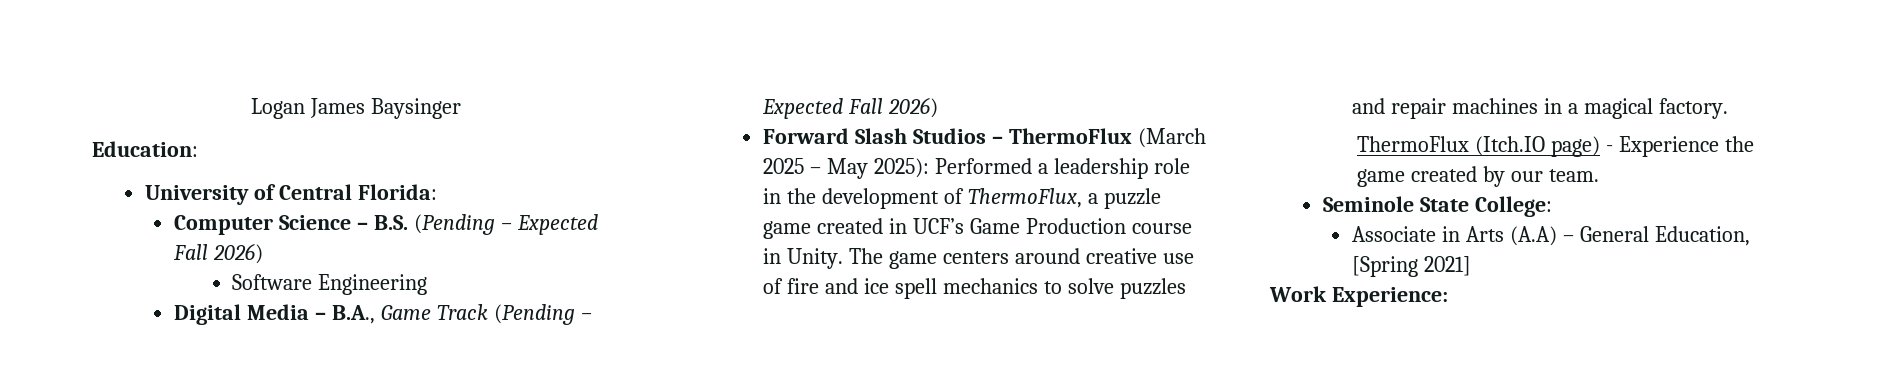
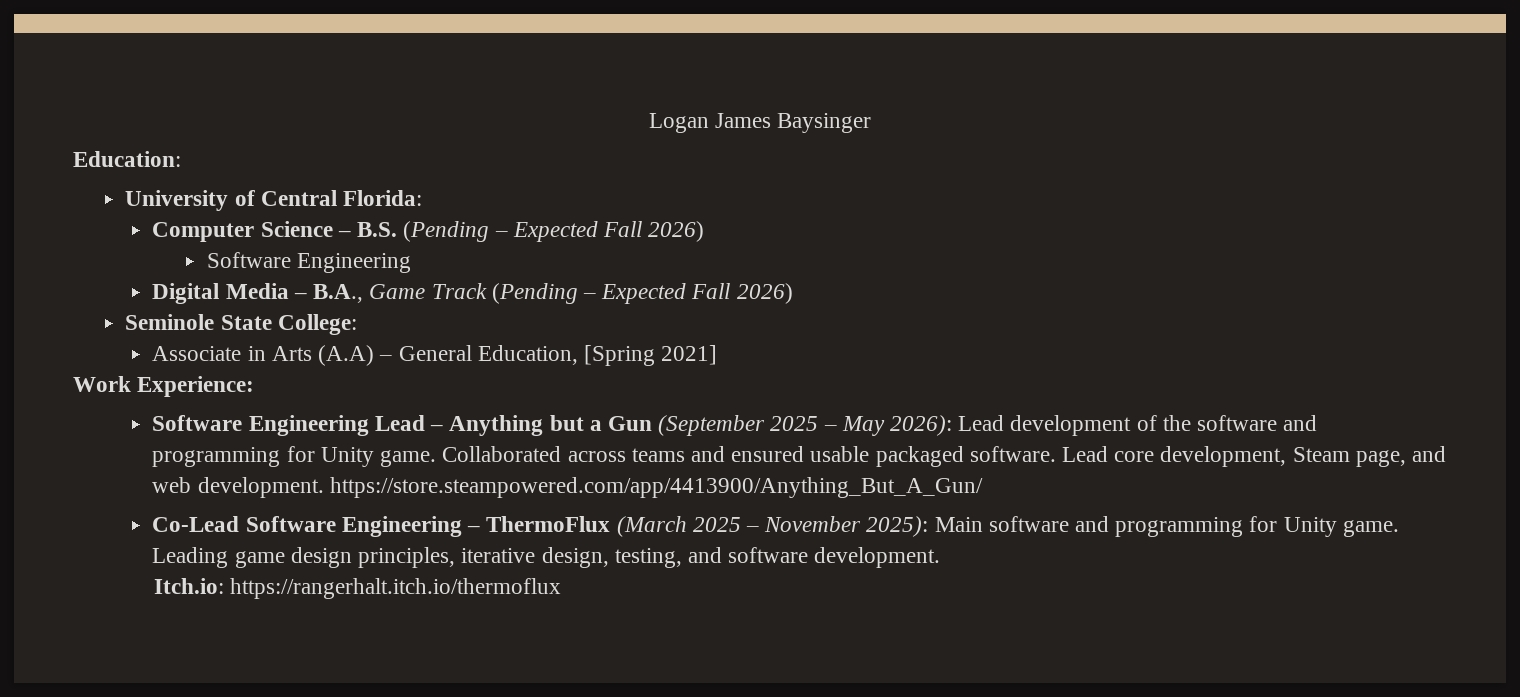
- Forward Slash Studios – ThermoFlux (March 2025 – May 2025): Performed a leadership role in the development of ThermoFlux, a puzzle game created in UCF’s Game Production course in Unity. The game centers around creative use of fire and ice spell mechanics to solve puzzles and repair machines in a magical factory.
- ThermoFlux (Itch.IO page) - Experience the game created by our team.
+ Software Engineering Lead – Anything but a Gun (September 2025 – May 2026): Lead development of the software and programming for Unity game. Collaborated across teams and ensured usable packaged software. Lead core development, Steam page, and web development. https://store.steampowered.com/app/4413900/Anything_But_A_Gun/
+ Co-Lead Software Engineering – ThermoFlux (March 2025 – November 2025): Main software and programming for Unity game. Leading game design principles, iterative design, testing, and software development.
+ Itch.io: https://rangerhalt.itch.io/thermoflux

